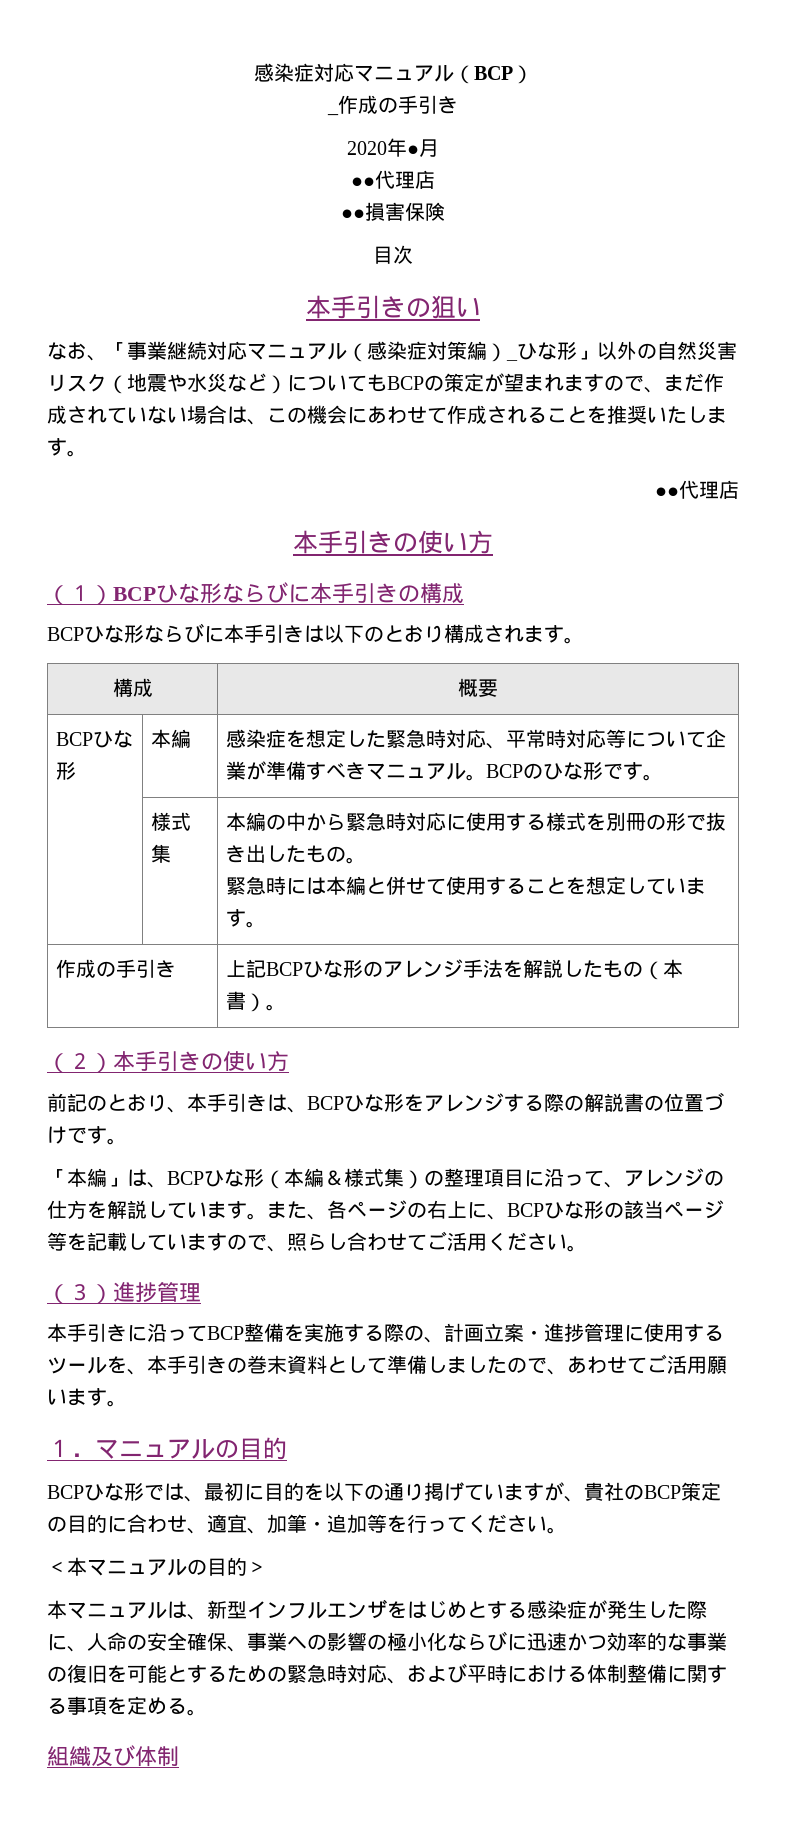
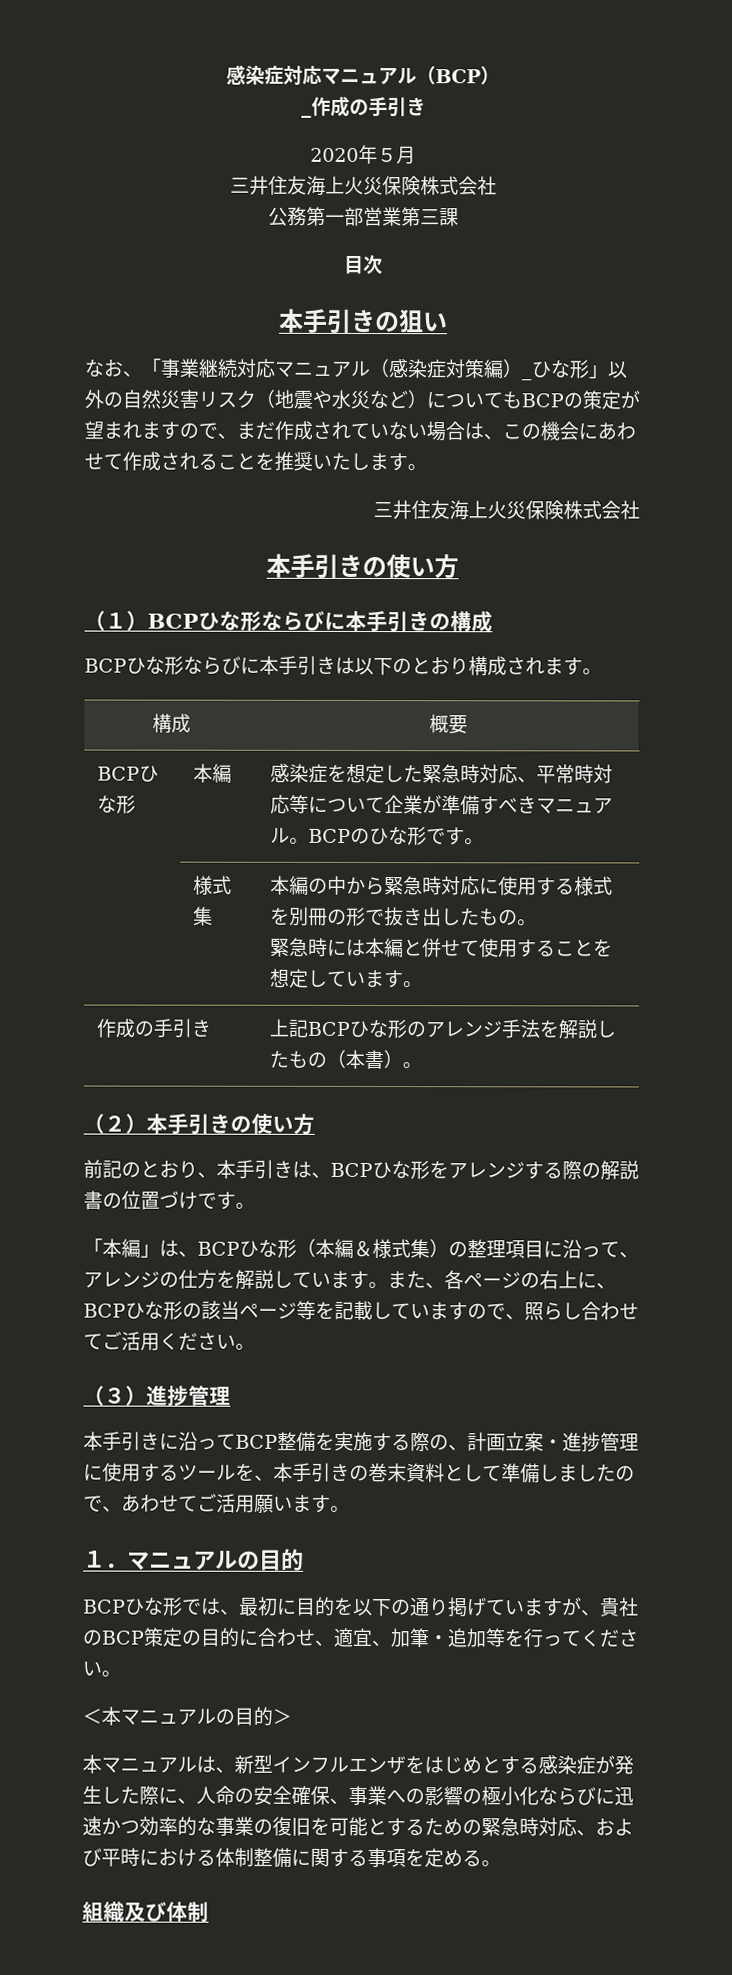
- 2020年●月
- ●●代理店
- ●●損害保険
+ 2020年５月
+ 三井住友海上火災保険株式会社
+ 公務第一部営業第三課
  なお、「事業継続対応マニュアル（感染症対策編）_ひな形」以外の自然災害リスク（地震や水災など）についてもBCPの策定が望まれますので、まだ作成されていない場合は、この機会にあわせて作成されることを推奨いたします。
- ●●代理店
+ 三井住友海上火災保険株式会社

